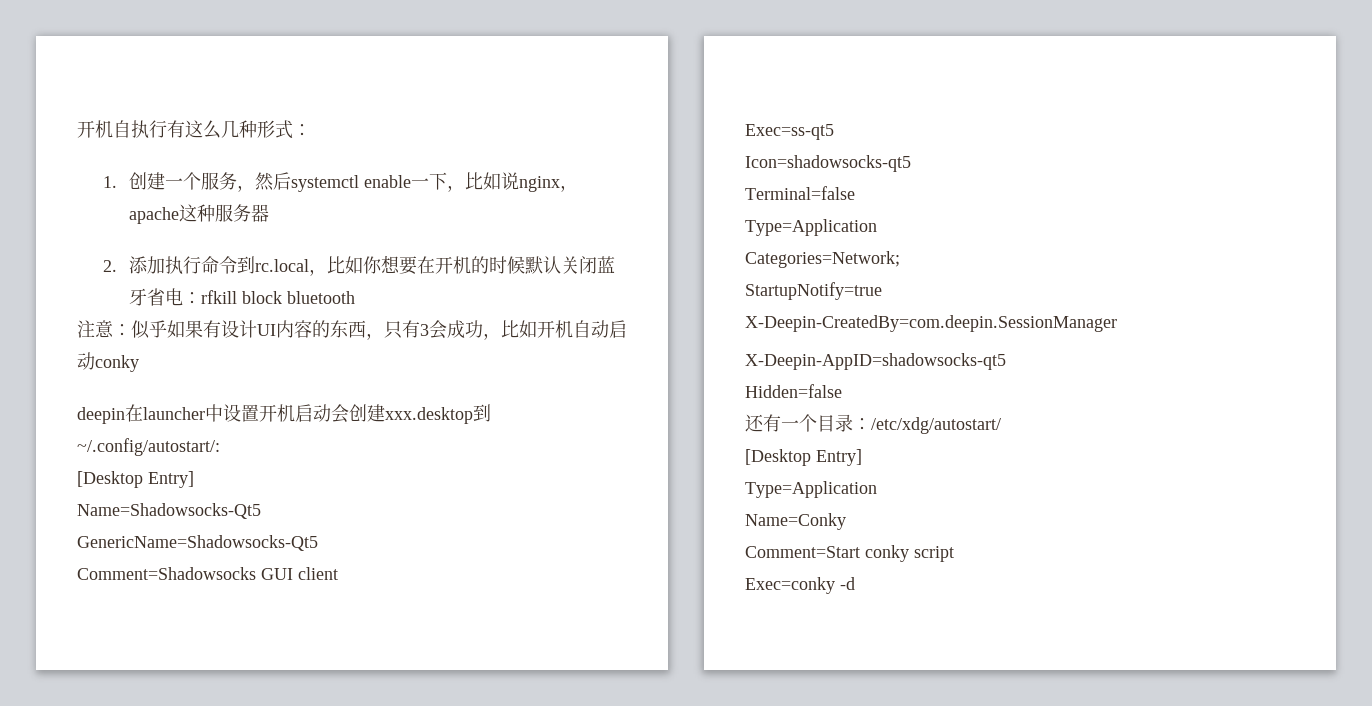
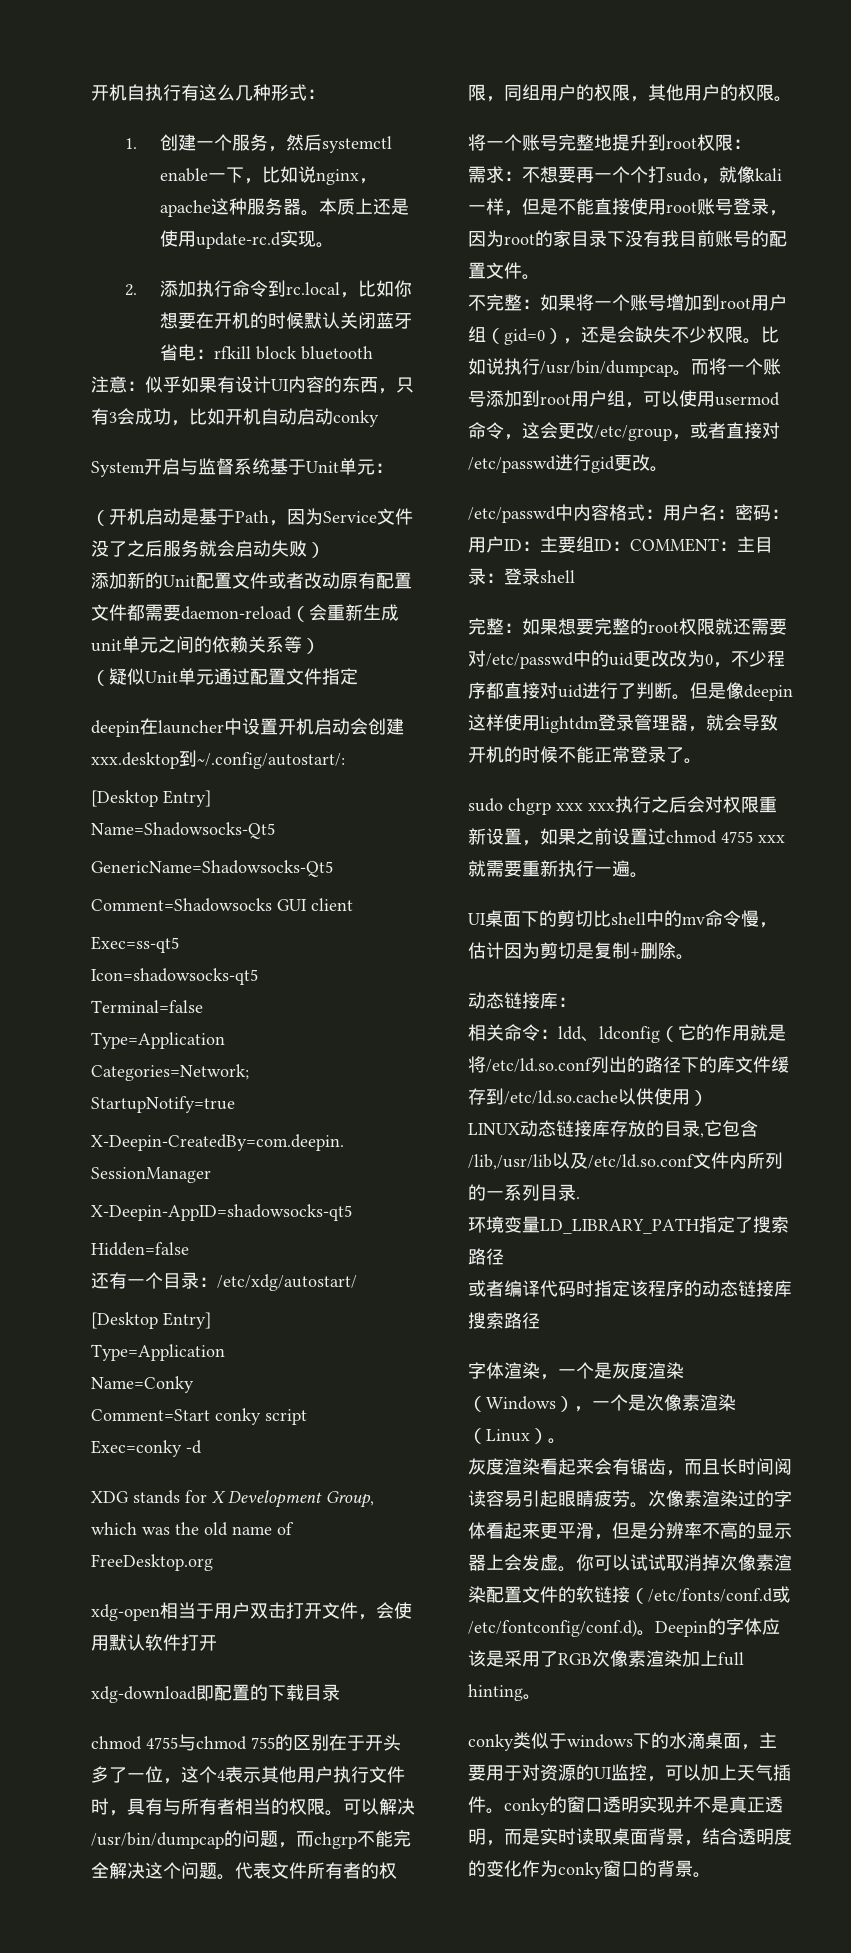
- 1.创建一个服务，然后systemctl enable一下，比如说nginx，apache这种服务器
+ 1.创建一个服务，然后systemctl enable一下，比如说nginx，apache这种服务器。本质上还是使用update-rc.d实现。
+ System开启与监督系统基于Unit单元：
+ （开机启动是基于Path，因为Service文件没了之后服务就会启动失败）
+ 添加新的Unit配置文件或者改动原有配置文件都需要daemon-reload（会重新生成unit单元之间的依赖关系等）
+ （疑似Unit单元通过配置文件指定
+ XDG stands for X Development Group, which was the old name of FreeDesktop.org
+ xdg-open相当于用户双击打开文件，会使用默认软件打开
+ xdg-download即配置的下载目录
+ chmod 4755与chmod 755的区别在于开头多了一位，这个4表示其他用户执行文件时，具有与所有者相当的权限。可以解决/usr/bin/dumpcap的问题，而chgrp不能完全解决这个问题。代表文件所有者的权限，同组用户的权限，其他用户的权限。
+ 将一个账号完整地提升到root权限：
+ 需求：不想要再一个个打sudo，就像kali一样，但是不能直接使用root账号登录，因为root的家目录下没有我目前账号的配置文件。
+ 不完整：如果将一个账号增加到root用户组（gid=0），还是会缺失不少权限。比如说执行/usr/bin/dumpcap。而将一个账号添加到root用户组，可以使用usermod命令，这会更改/etc/group，或者直接对/etc/passwd进行gid更改。
+ /etc/passwd中内容格式：用户名：密码：用户ID：主要组ID：COMMENT：主目录：登录shell
+ 完整：如果想要完整的root权限就还需要对/etc/passwd中的uid更改改为0，不少程序都直接对uid进行了判断。但是像deepin这样使用lightdm登录管理器，就会导致开机的时候不能正常登录了。
+ sudo chgrp xxx xxx执行之后会对权限重新设置，如果之前设置过chmod 4755 xxx就需要重新执行一遍。
+ UI桌面下的剪切比shell中的mv命令慢，估计因为剪切是复制+删除。
+ 动态链接库：
+ 相关命令：ldd、ldconfig（它的作用就是将/etc/ld.so.conf列出的路径下的库文件缓存到/etc/ld.so.cache以供使用）
+ LINUX动态链接库存放的目录,它包含/lib,/usr/lib以及/etc/ld.so.conf文件内所列的一系列目录.
+ 环境变量LD_LIBRARY_PATH指定了搜索路径
+ 或者编译代码时指定该程序的动态链接库搜索路径
+ 字体渲染，一个是灰度渲染（Windows），一个是次像素渲染（Linux）。
+ 灰度渲染看起来会有锯齿，而且长时间阅读容易引起眼睛疲劳。次像素渲染过的字体看起来更平滑，但是分辨率不高的显示器上会发虚。你可以试试取消掉次像素渲染配置文件的软链接（/etc/fonts/conf.d或/etc/fontconfig/conf.d)。Deepin的字体应该是采用了RGB次像素渲染加上full hinting。
+ conky类似于windows下的水滴桌面，主要用于对资源的UI监控，可以加上天气插件。conky的窗口透明实现并不是真正透明，而是实时读取桌面背景，结合透明度的变化作为conky窗口的背景。

